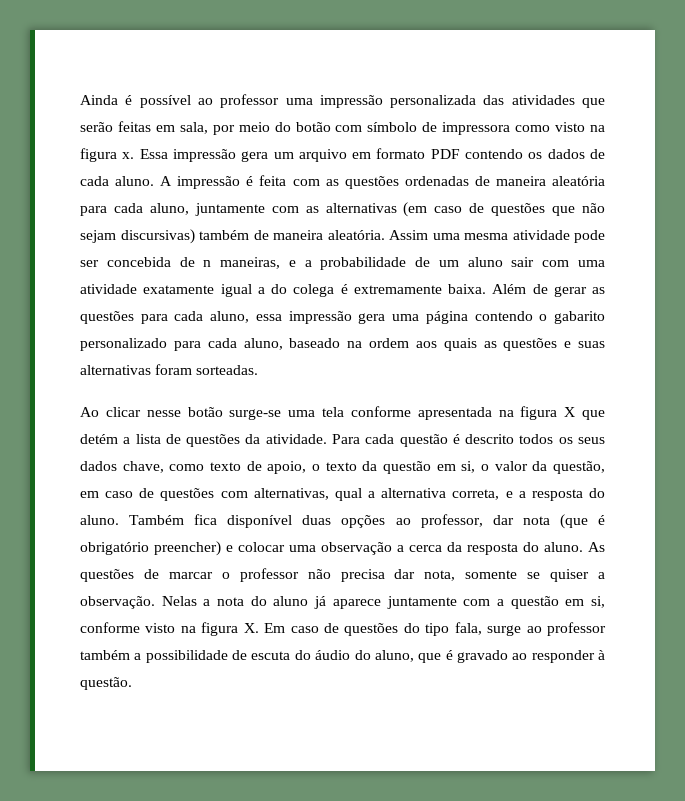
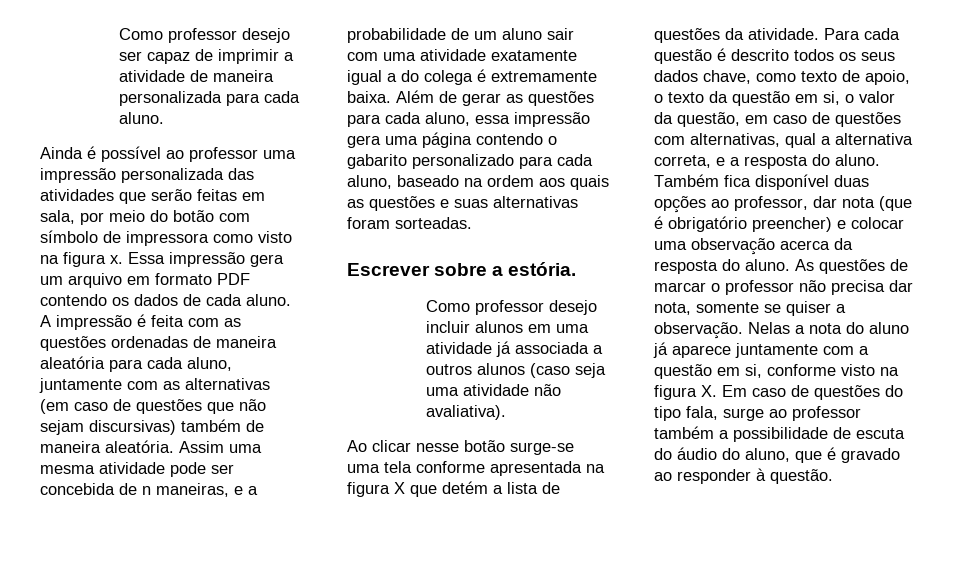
+ Como professor desejo ser capaz de imprimir a atividade de maneira personalizada para cada aluno.
+ Escrever sobre a estória.
+ Como professor desejo incluir alunos em uma atividade já associada a outros alunos (caso seja uma atividade não avaliativa).
- Também fica disponível duas opções ao professor, dar nota (que é obrigatório preencher) e colocar uma observação a cerca da resposta do aluno.
+ Também fica disponível duas opções ao professor, dar nota (que é obrigatório preencher) e colocar uma observação acerca da resposta do aluno.

